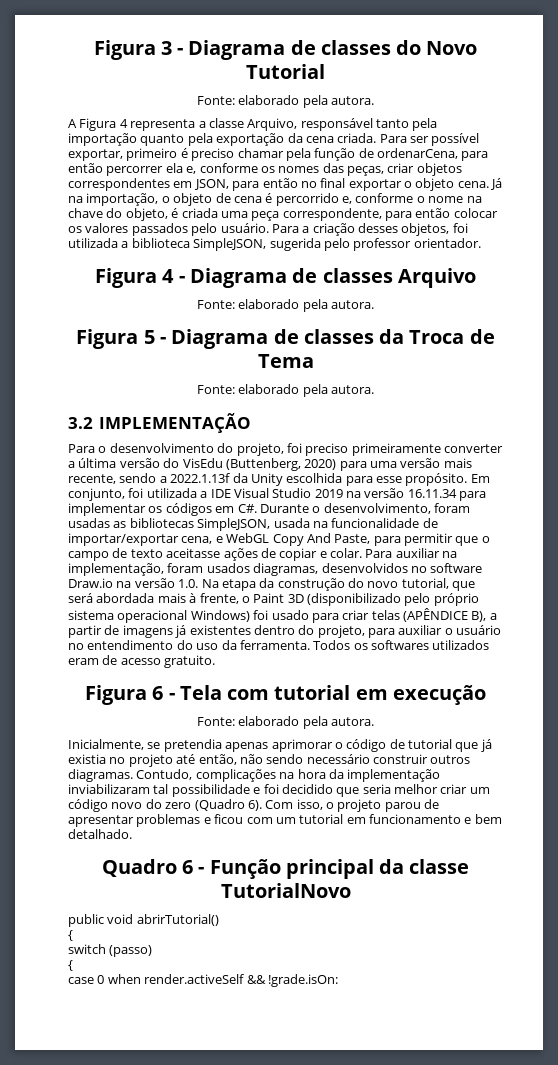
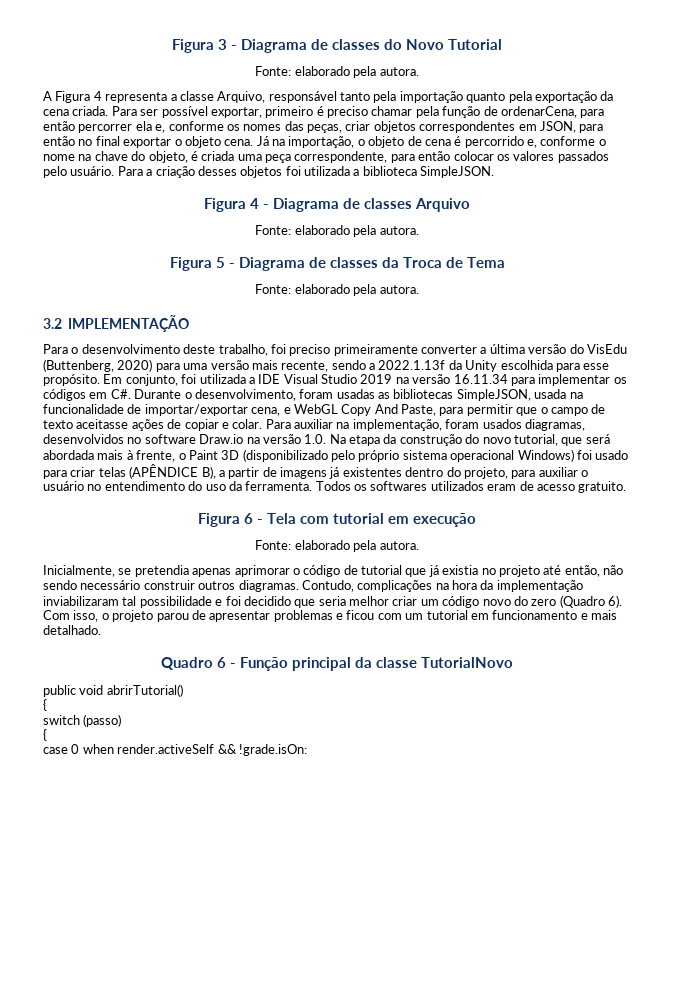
- Para a criação desses objetos, foi utilizada a biblioteca SimpleJSON, sugerida pelo professor orientador.
+ Para a criação desses objetos foi utilizada a biblioteca SimpleJSON.
- Para o desenvolvimento do projeto, foi preciso primeiramente converter a última versão do VisEdu (Buttenberg, 2020) para uma versão mais recente, sendo a 2022.1.13f da Unity escolhida para esse propósito.
+ Para o desenvolvimento deste trabalho, foi preciso primeiramente converter a última versão do VisEdu (Buttenberg, 2020) para uma versão mais recente, sendo a 2022.1.13f da Unity escolhida para esse propósito.
- Com isso, o projeto parou de apresentar problemas e ficou com um tutorial em funcionamento e bem detalhado.
+ Com isso, o projeto parou de apresentar problemas e ficou com um tutorial em funcionamento e mais detalhado.

